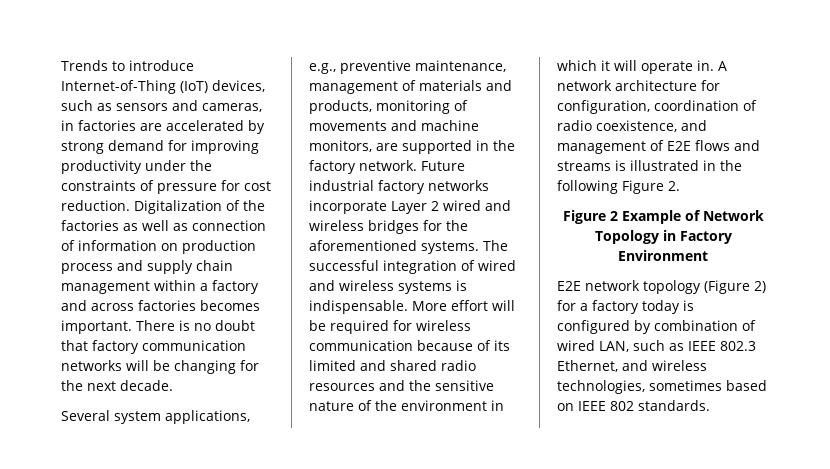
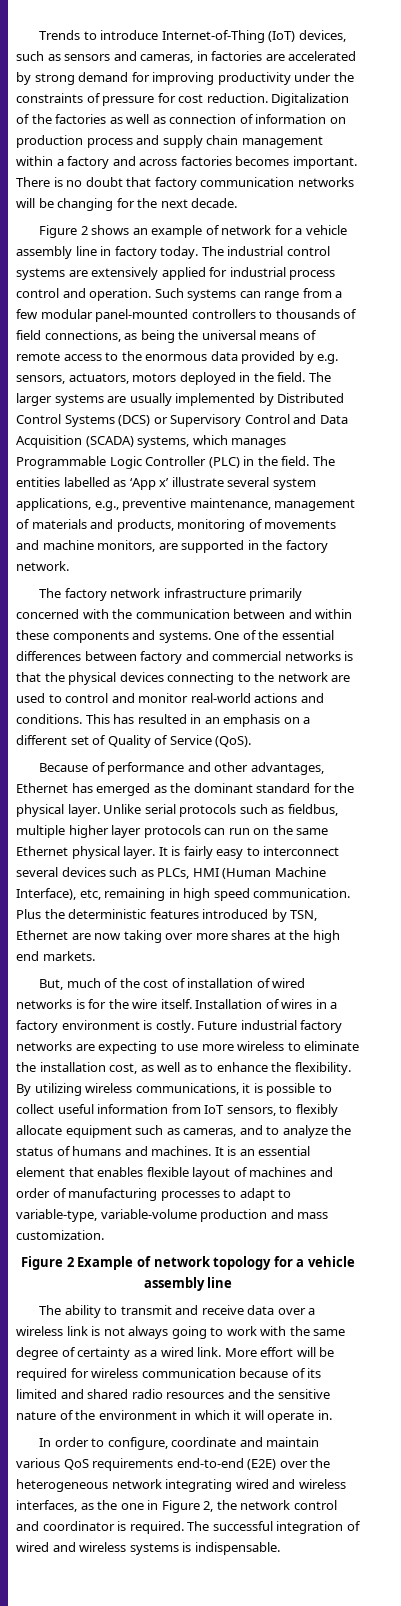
- Several system applications, e.g., preventive maintenance, management of materials and products, monitoring of movements and machine monitors, are supported in the factory network. Future industrial factory networks incorporate Layer 2 wired and wireless bridges for the aforementioned systems. The successful integration of wired and wireless systems is indispensable.
+ Figure 2 shows an example of network for a vehicle assembly line in factory today. The industrial control systems are extensively applied for industrial process control and operation. Such systems can range from a few modular panel-mounted controllers to thousands of field connections, as being the universal means of remote access to the enormous data provided by e.g. sensors, actuators, motors deployed in the field. The larger systems are usually implemented by Distributed Control Systems (DCS) or Supervisory Control and Data Acquisition (SCADA) systems, which manages Programmable Logic Controller (PLC) in the field. The entities labelled as ‘App x’ illustrate several system applications, e.g., preventive maintenance, management of materials and products, monitoring of movements and machine monitors, are supported in the factory network.
+ The factory network infrastructure primarily concerned with the communication between and within these components and systems. One of the essential differences between factory and commercial networks is that the physical devices connecting to the network are used to control and monitor real-world actions and conditions. This has resulted in an emphasis on a different set of Quality of Service (QoS).
+ Because of performance and other advantages, Ethernet has emerged as the dominant standard for the physical layer. Unlike serial protocols such as fieldbus, multiple higher layer protocols can run on the same Ethernet physical layer. It is fairly easy to interconnect several devices such as PLCs, HMI (Human Machine Interface), etc, remaining in high speed communication. Plus the deterministic features introduced by TSN, Ethernet are now taking over more shares at the high end markets.
+ But, much of the cost of installation of wired networks is for the wire itself. Installation of wires in a factory environment is costly. Future industrial factory networks are expecting to use more wireless to eliminate the installation cost, as well as to enhance the flexibility. By utilizing wireless communications, it is possible to collect useful information from IoT sensors, to flexibly allocate equipment such as cameras, and to analyze the status of humans and machines. It is an essential element that enables flexible layout of machines and order of manufacturing processes to adapt to variable-type, variable-volume production and mass customization.
+ Figure 2 Example of network topology for a vehicle assembly line
+ The ability to transmit and receive data over a wireless link is not always going to work with the same degree of certainty as a wired link.
- More effort will be required for wireless communication because of its limited and shared radio resources and the sensitive nature of the environment in which it will operate in. A network architecture for configuration, coordination of radio coexistence, and management of E2E flows and streams is illustrated in the following Figure 2.
- Figure 2 Example of Network Topology in Factory Environment
- E2E network topology (Figure 2) for a factory today is configured by combination of wired LAN, such as IEEE 802.3 Ethernet, and wireless technologies, sometimes based on IEEE 802 standards.
+ More effort will be required for wireless communication because of its limited and shared radio resources and the sensitive nature of the environment in which it will operate in.
+ In order to configure, coordinate and maintain various QoS requirements end-to-end (E2E) over the heterogeneous network integrating wired and wireless interfaces, as the one in Figure 2, the network control and coordinator is required. The successful integration of wired and wireless systems is indispensable.

